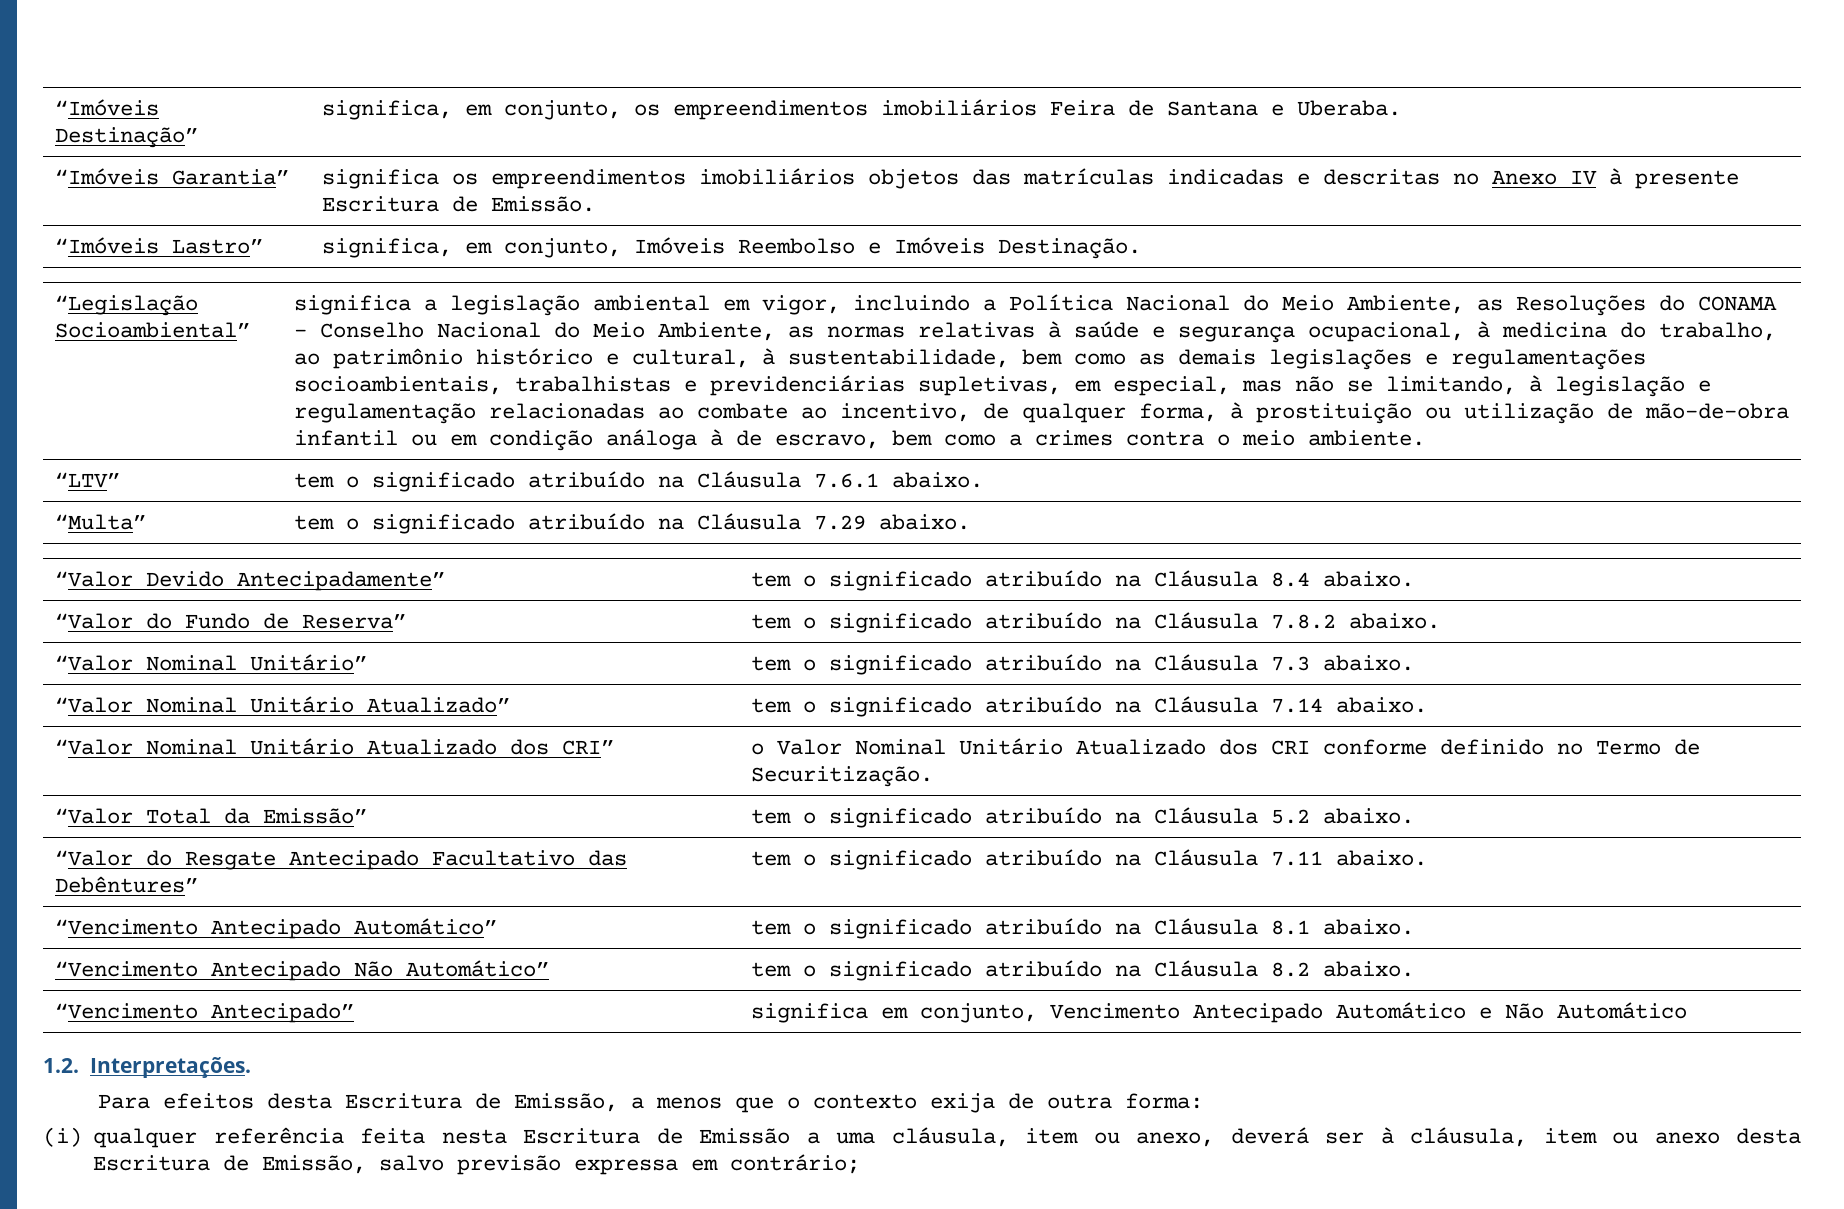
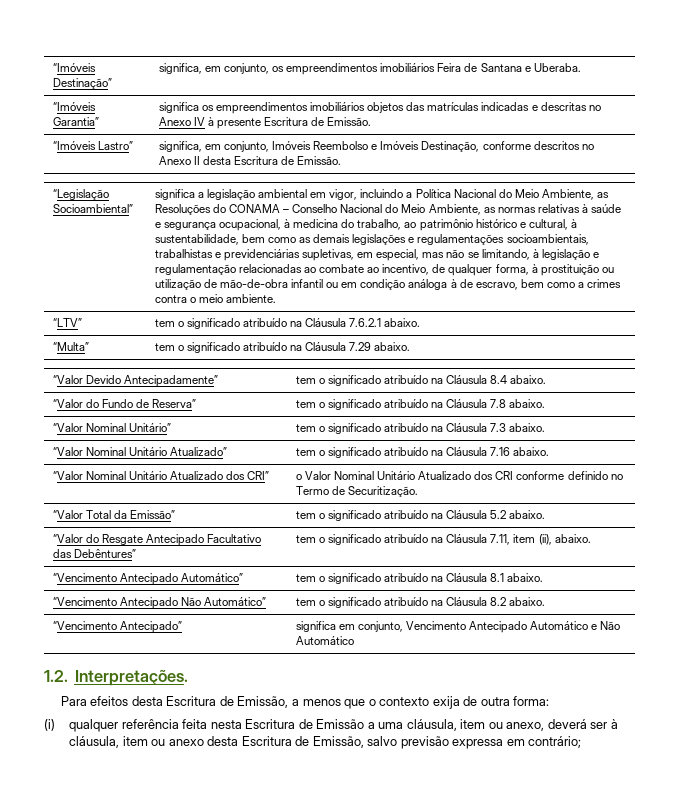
- “Imóveis Lastro” | significa, em conjunto, Imóveis Reembolso e Imóveis Destinação.
+ “Imóveis Lastro” | significa, em conjunto, Imóveis Reembolso e Imóveis Destinação, conforme descritos no Anexo II desta Escritura de Emissão.
- “LTV” | tem o significado atribuído na Cláusula 7.6.1 abaixo.
+ “LTV” | tem o significado atribuído na Cláusula 7.6.2.1 abaixo.
- “Valor do Fundo de Reserva” | tem o significado atribuído na Cláusula 7.8.2 abaixo.
+ “Valor do Fundo de Reserva” | tem o significado atribuído na Cláusula 7.8 abaixo.
- “Valor Nominal Unitário Atualizado” | tem o significado atribuído na Cláusula 7.14 abaixo.
+ “Valor Nominal Unitário Atualizado” | tem o significado atribuído na Cláusula 7.16 abaixo.
- “Valor do Resgate Antecipado Facultativo das Debêntures” | tem o significado atribuído na Cláusula 7.11 abaixo.
+ “Valor do Resgate Antecipado Facultativo das Debêntures” | tem o significado atribuído na Cláusula 7.11, item (ii), abaixo.

